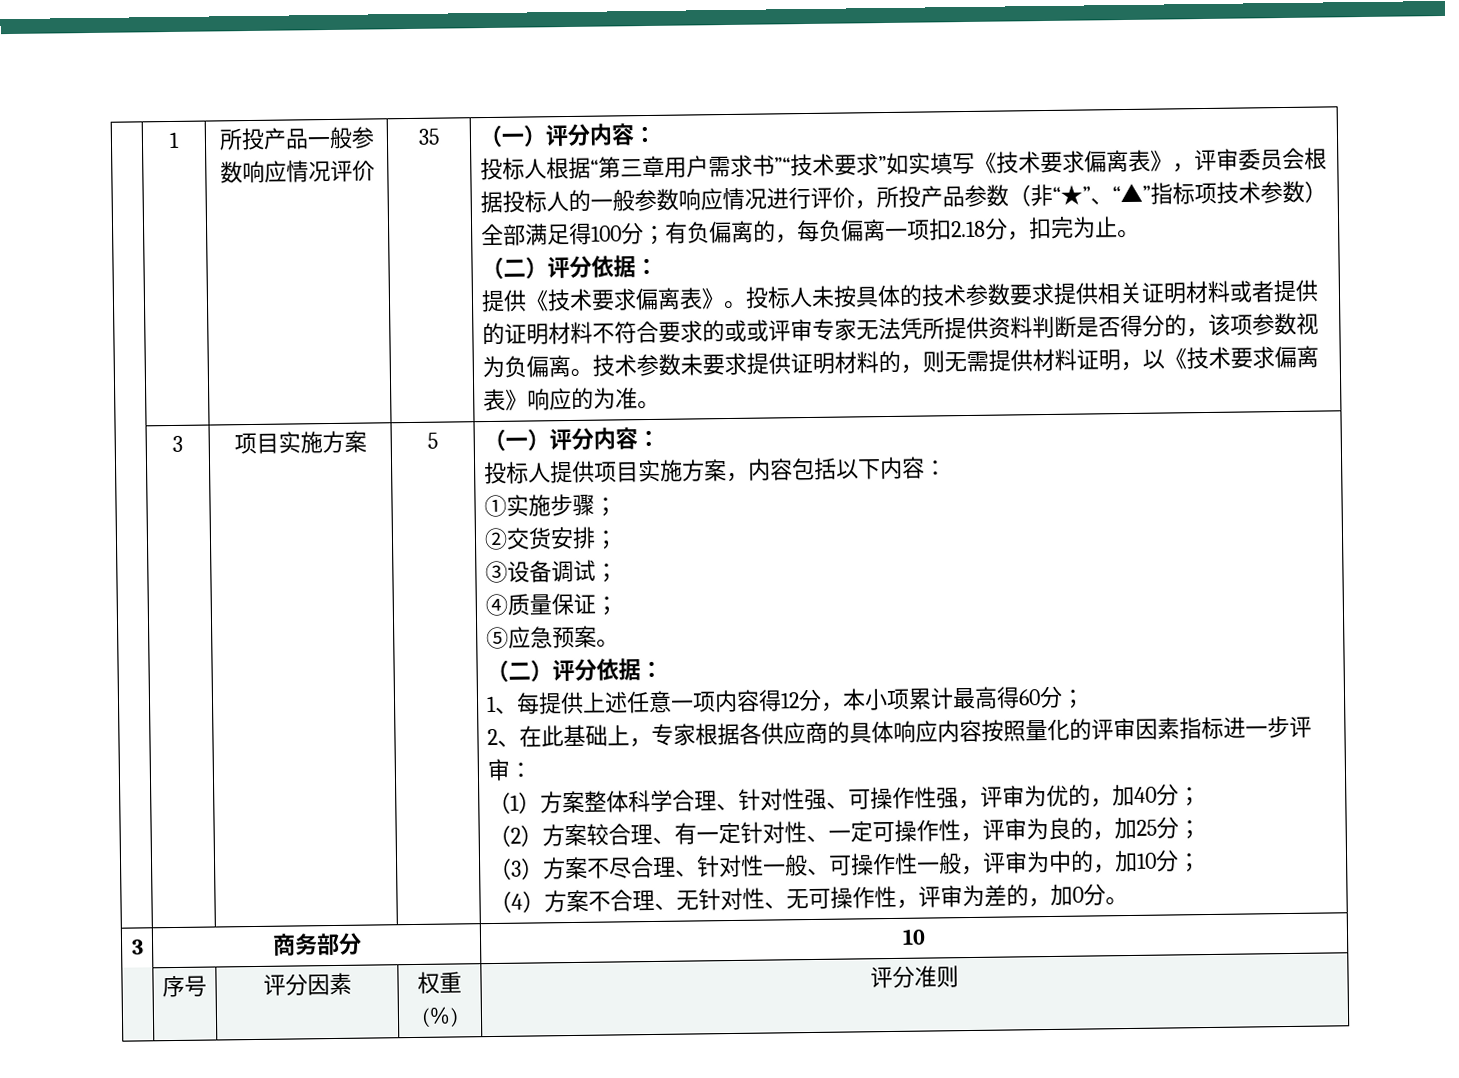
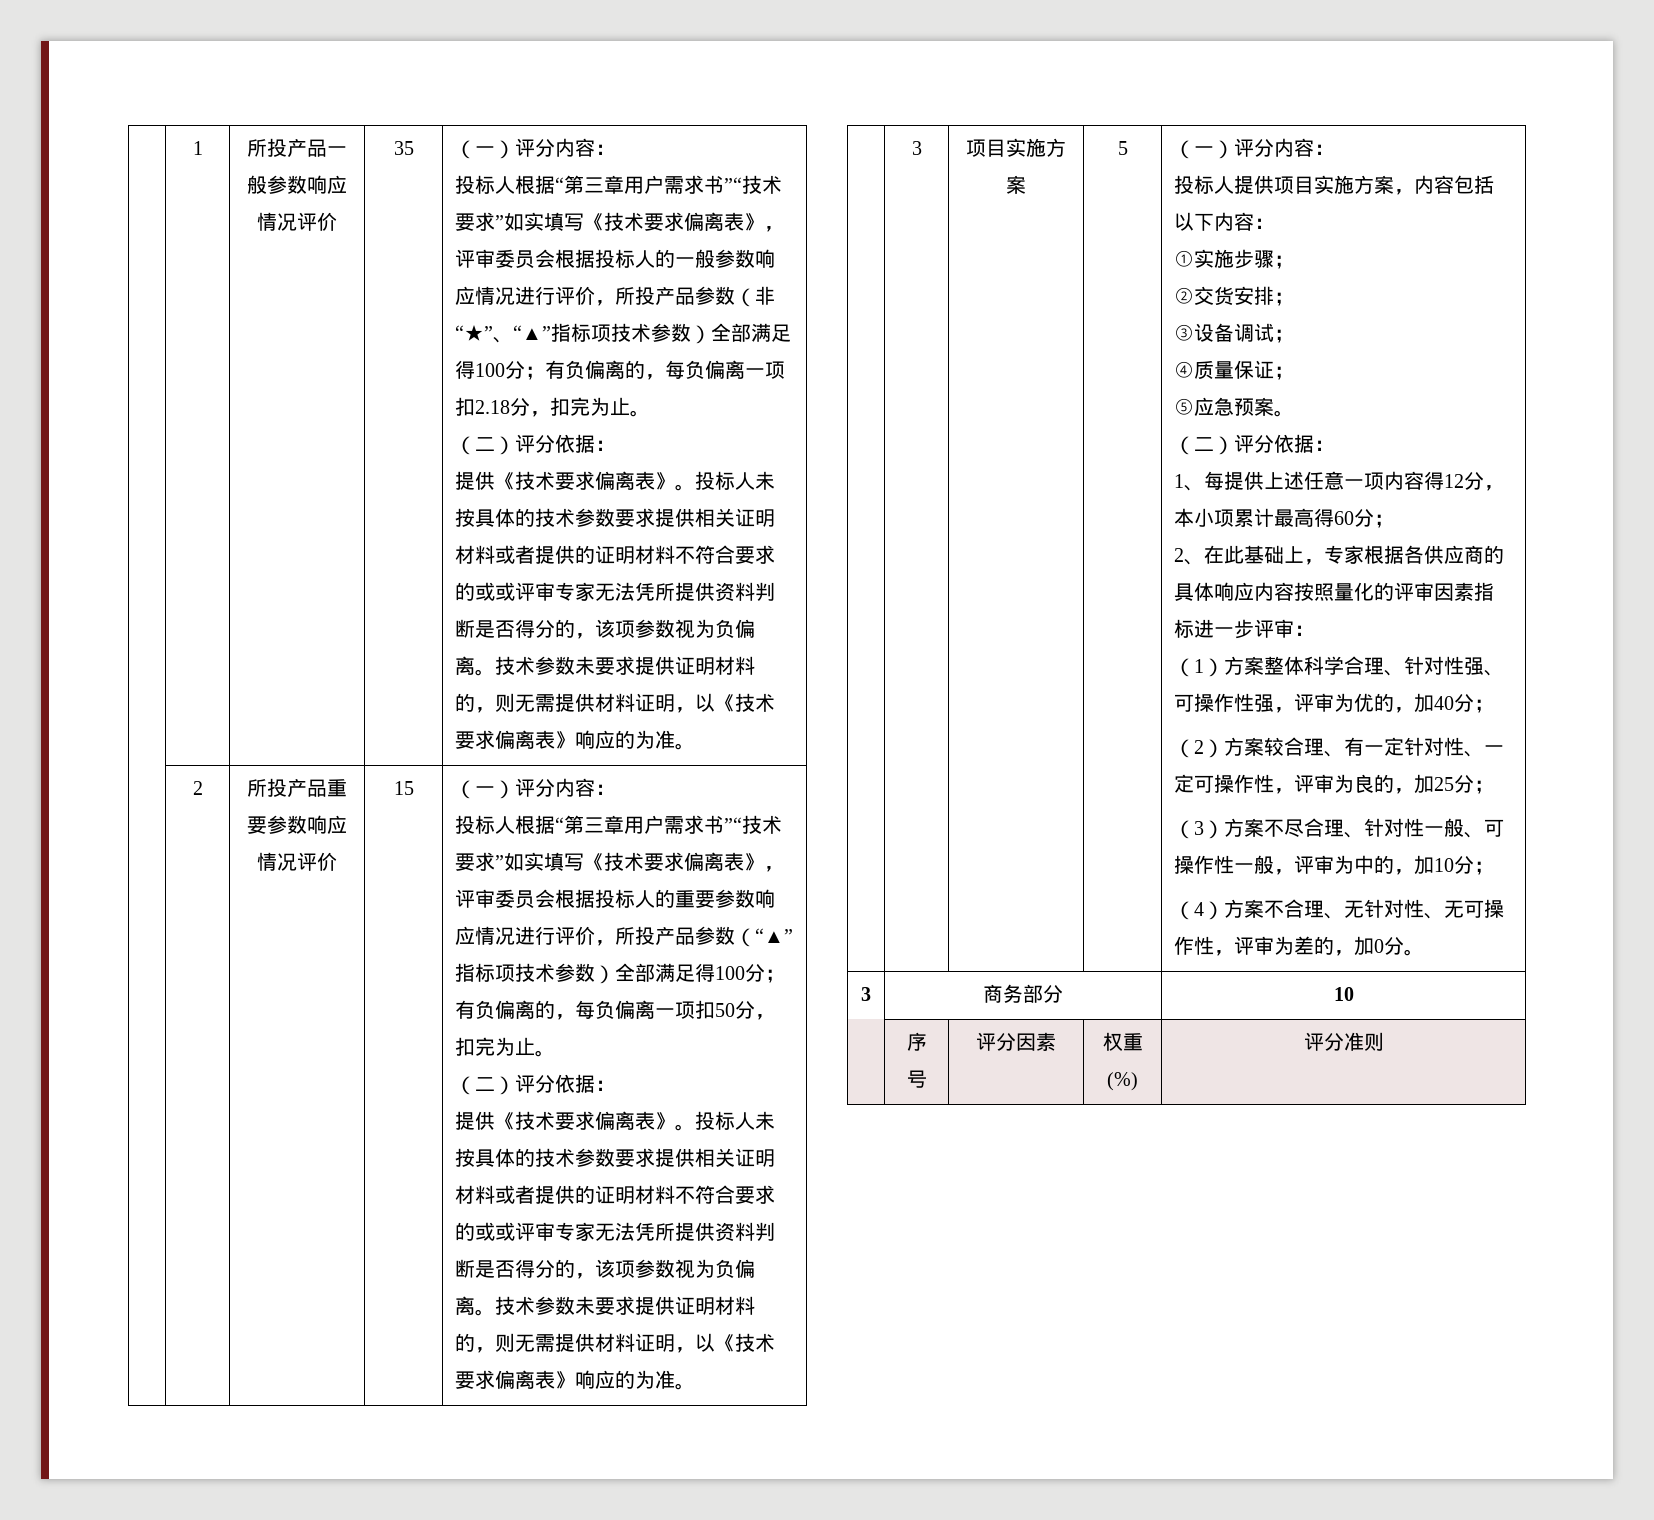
+ 2 | 所投产品重要参数响应情况评价 | 15 | （一）评分内容：
+ 投标人根据“第三章用户需求书”“技术要求”如实填写《技术要求偏离表》，评审委员会根据投标人的重要参数响应情况进行评价，所投产品参数（“▲”指标项技术参数）全部满足得100分；有负偏离的，每负偏离一项扣50分，扣完为止。
+ （二）评分依据：
+ 提供《技术要求偏离表》。投标人未按具体的技术参数要求提供相关证明材料或者提供的证明材料不符合要求的或或评审专家无法凭所提供资料判断是否得分的，该项参数视为负偏离。技术参数未要求提供证明材料的，则无需提供材料证明，以《技术要求偏离表》响应的为准。

